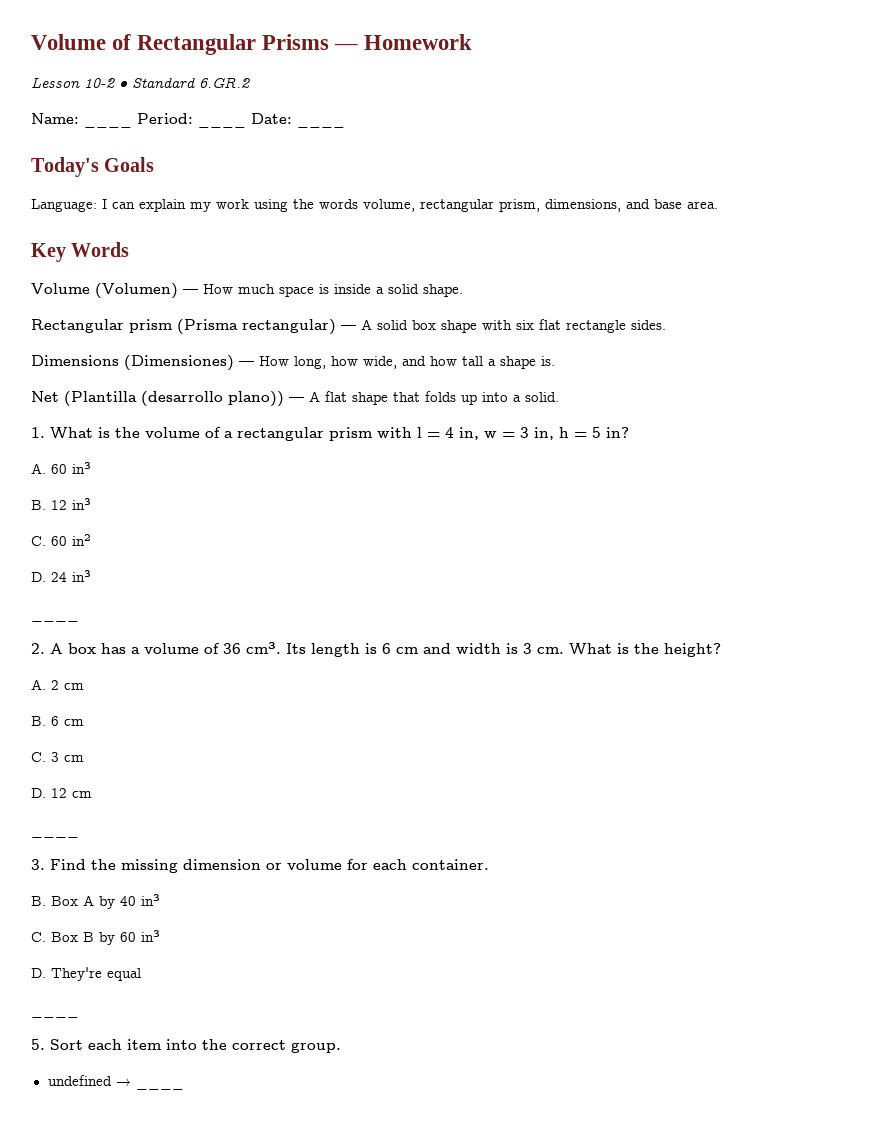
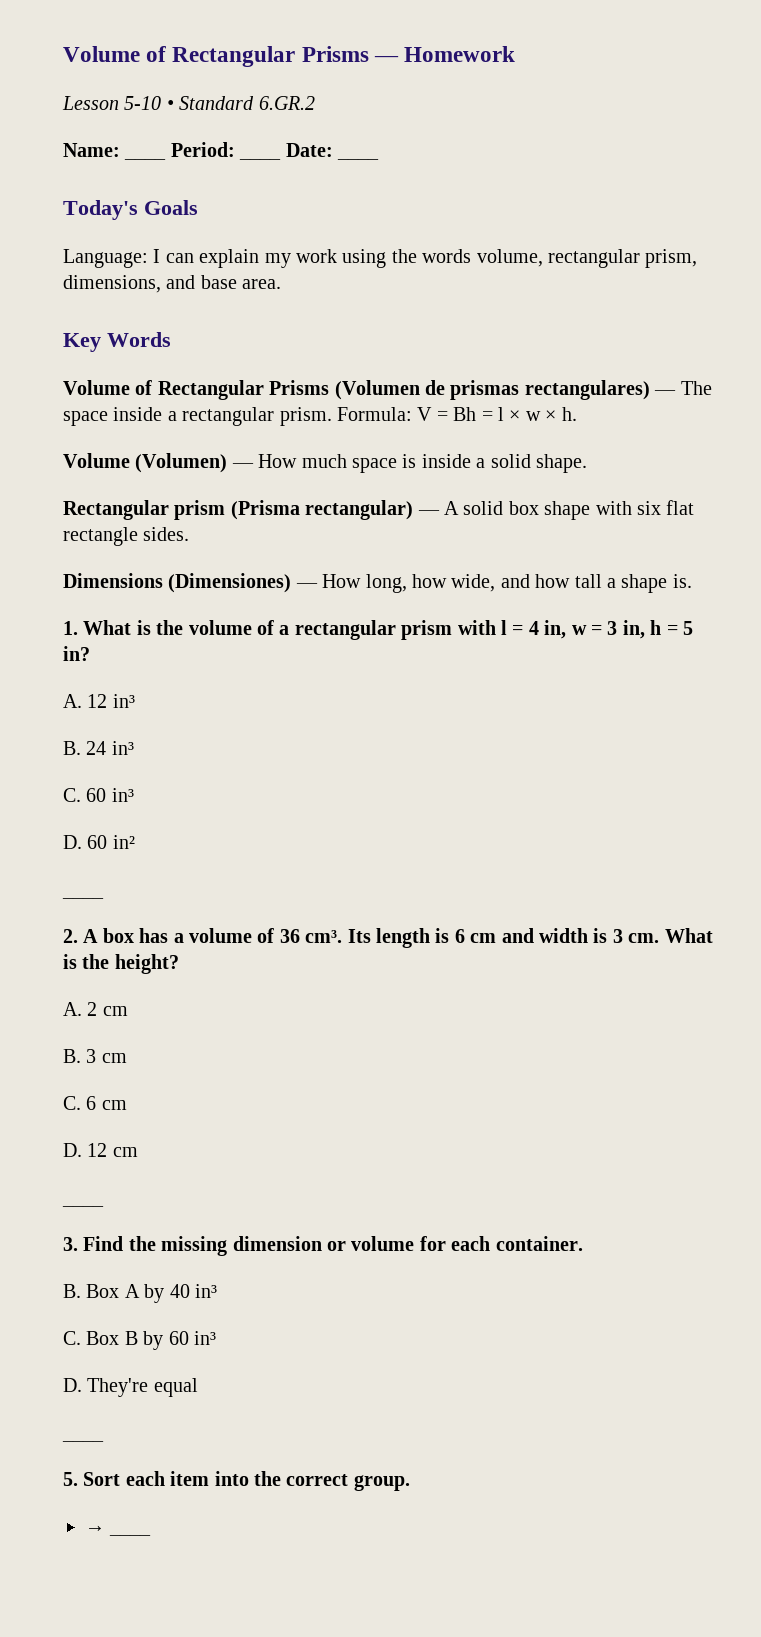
- Lesson 10-2 • Standard 6.GR.2
+ Lesson 5-10 • Standard 6.GR.2
+ Volume of Rectangular Prisms (Volumen de prismas rectangulares) — The space inside a rectangular prism. Formula: V = Bh = l × w × h.
- Net (Plantilla (desarrollo plano)) — A flat shape that folds up into a solid.
- A. 60 in³
+ A. 12 in³
- B. 12 in³
+ B. 24 in³
- C. 60 in²
- D. 24 in³
+ C. 60 in³
+ D. 60 in²
- B. 6 cm
+ B. 3 cm
- C. 3 cm
+ C. 6 cm
- undefined → ____
+ → ____

